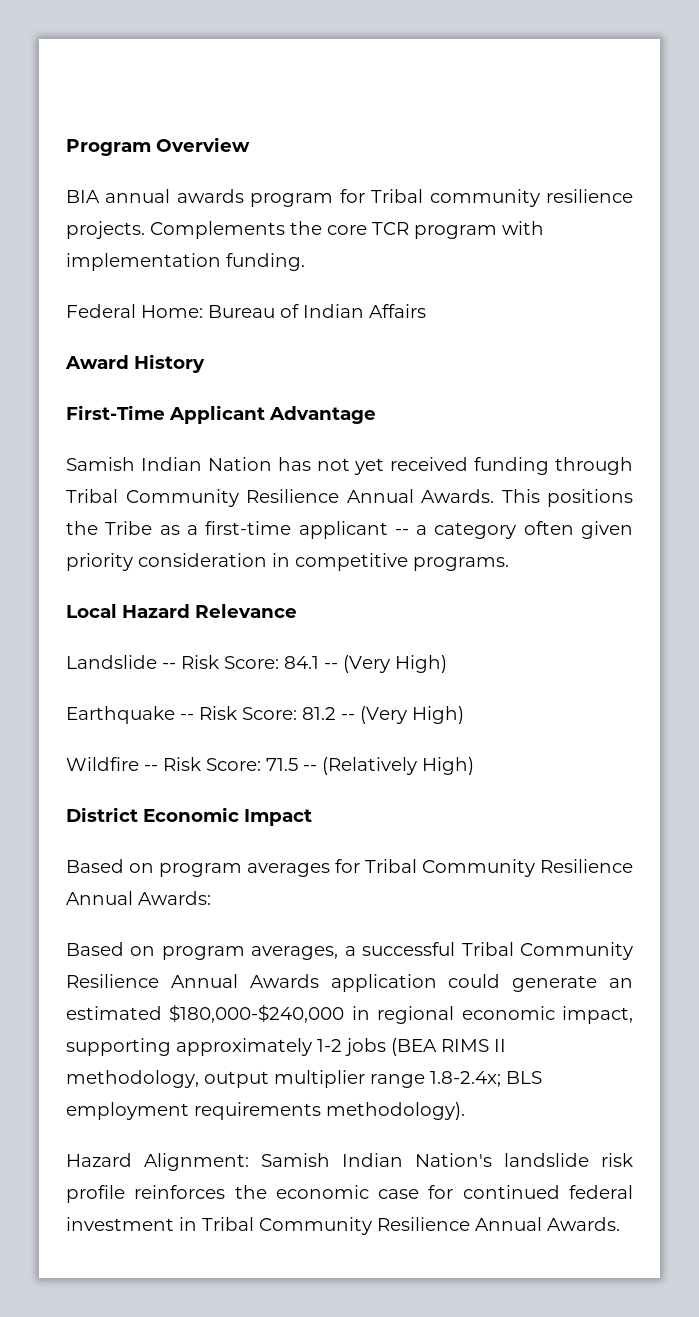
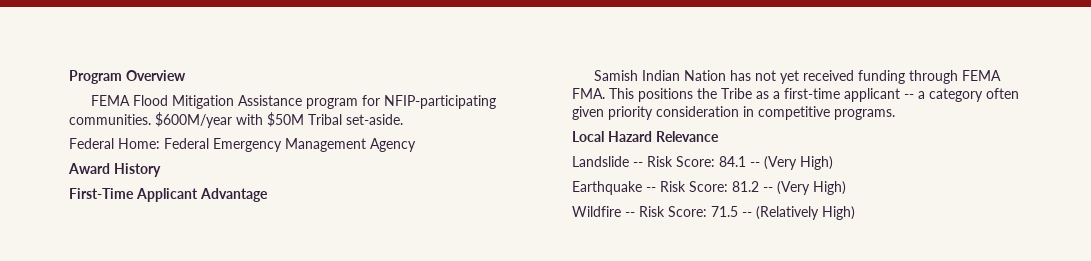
- BIA annual awards program for Tribal community resilience projects. Complements the core TCR program with implementation funding.
- Federal Home: Bureau of Indian Affairs
+ FEMA Flood Mitigation Assistance program for NFIP-participating communities. $600M/year with $50M Tribal set-aside.
+ Federal Home: Federal Emergency Management Agency
- Samish Indian Nation has not yet received funding through Tribal Community Resilience Annual Awards. This positions the Tribe as a first-time applicant -- a category often given priority consideration in competitive programs.
+ Samish Indian Nation has not yet received funding through FEMA FMA. This positions the Tribe as a first-time applicant -- a category often given priority consideration in competitive programs.
- District Economic Impact
- Based on program averages for Tribal Community Resilience Annual Awards:
- Based on program averages, a successful Tribal Community Resilience Annual Awards application could generate an estimated $180,000-$240,000 in regional economic impact, supporting approximately 1-2 jobs (BEA RIMS II methodology, output multiplier range 1.8-2.4x; BLS employment requirements methodology).
- Hazard Alignment: Samish Indian Nation's landslide risk profile reinforces the economic case for continued federal investment in Tribal Community Resilience Annual Awards.

